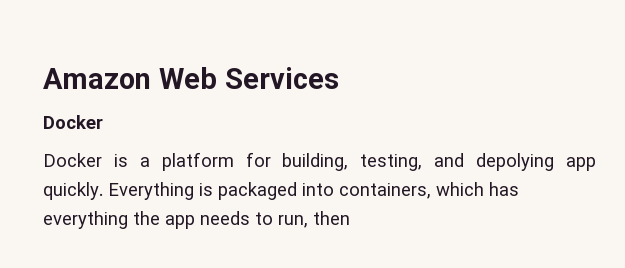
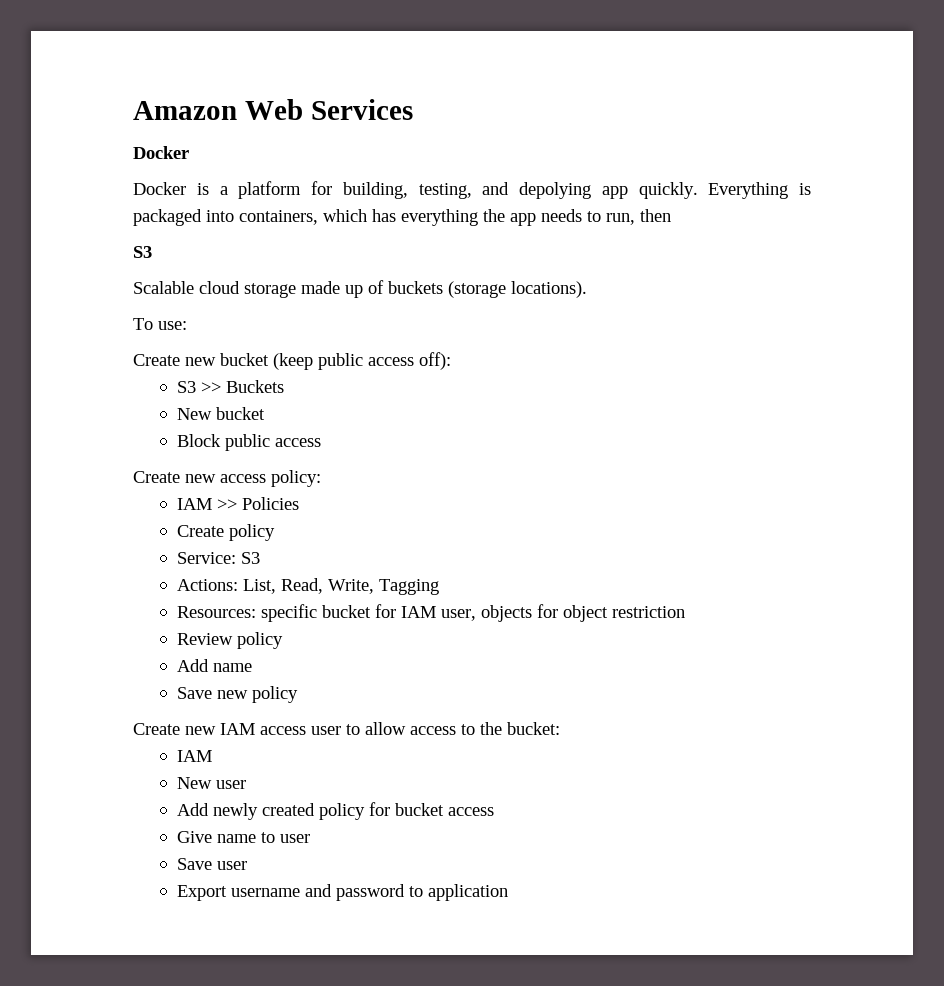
  Everything is packaged into containers, which has everything the app needs to run, then
+ S3
+ Scalable cloud storage made up of buckets (storage locations).
+ To use:
+ Create new bucket (keep public access off):
+ S3 >> Buckets
+ New bucket
+ Block public access
+ Create new access policy:
+ IAM >> Policies
+ Create policy
+ Service: S3
+ Actions: List, Read, Write, Tagging
+ Resources: specific bucket for IAM user, objects for object restriction
+ Review policy
+ Add name
+ Save new policy
+ Create new IAM access user to allow access to the bucket:
+ IAM
+ New user
+ Add newly created policy for bucket access
+ Give name to user
+ Save user
+ Export username and password to application

